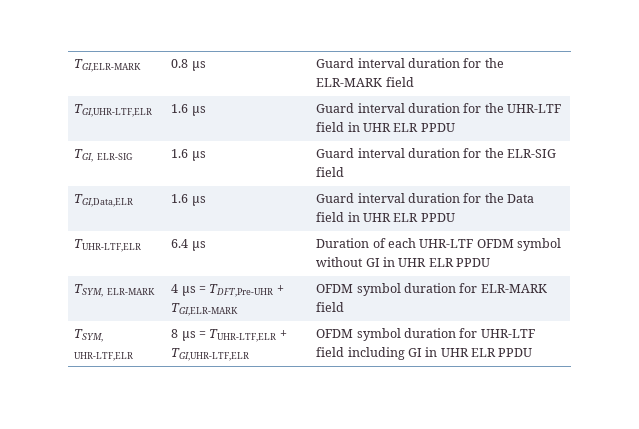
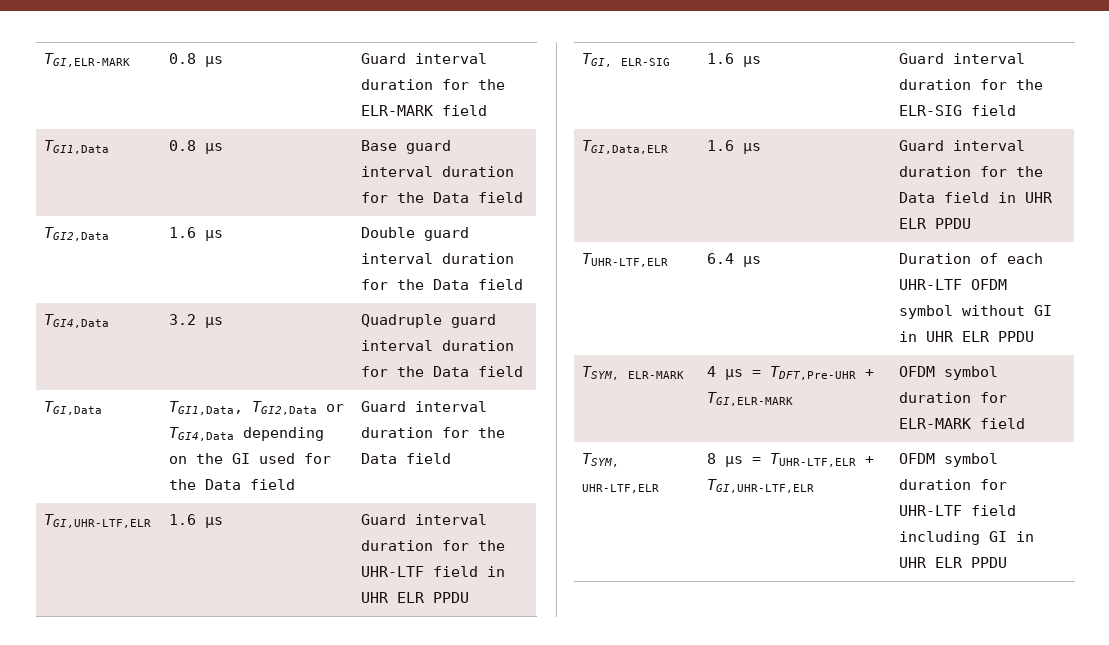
+ TGI1,Data | 0.8 µs | Base guard interval duration for the Data field
+ TGI2,Data | 1.6 µs | Double guard interval duration for the Data field
+ TGI4,Data | 3.2 µs | Quadruple guard interval duration for the Data field
+ TGI,Data | TGI1,Data, TGI2,Data or TGI4,Data depending on the GI used for the Data field | Guard interval duration for the Data field

